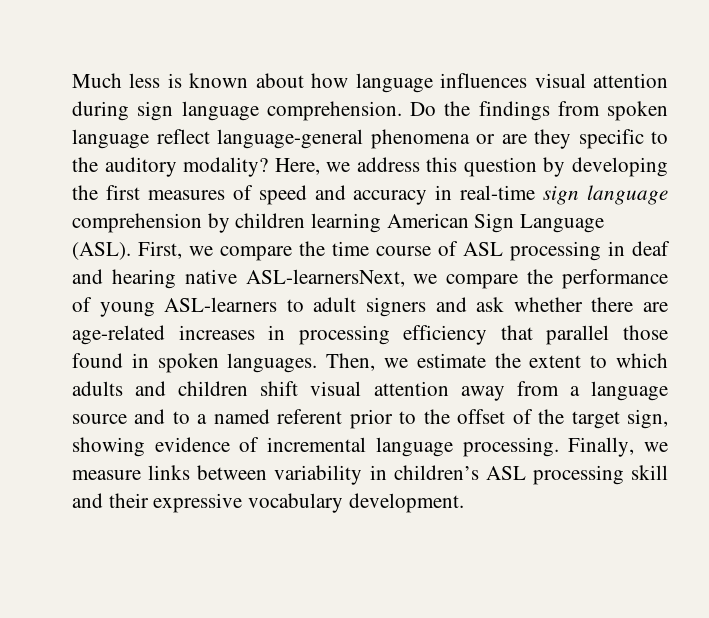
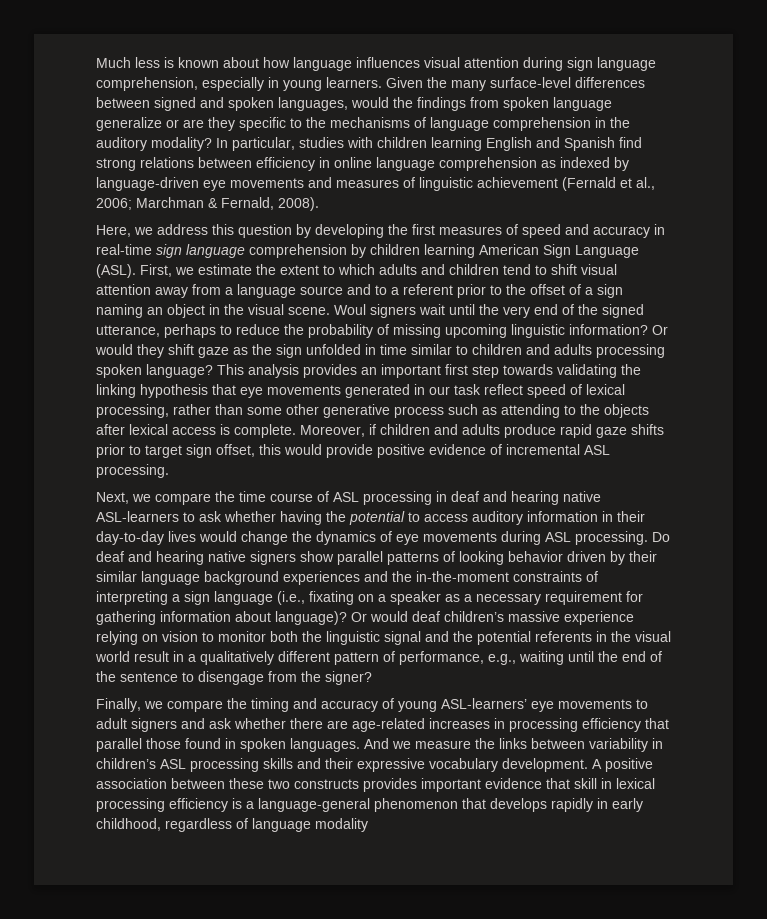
- Much less is known about how language influences visual attention during sign language comprehension. Do the findings from spoken language reflect language-general phenomena or are they specific to the auditory modality? Here, we address this question by developing the first measures of speed and accuracy in real-time sign language comprehension by children learning American Sign Language (ASL).
+ Much less is known about how language influences visual attention during sign language comprehension, especially in young learners. Given the many surface-level differences between signed and spoken languages, would the findings from spoken language generalize or are they specific to the mechanisms of language comprehension in the auditory modality? In particular, studies with children learning English and Spanish find strong relations between efficiency in online language comprehension as indexed by language-driven eye movements and measures of linguistic achievement (Fernald et al., 2006; Marchman & Fernald, 2008).
+ Here, we address this question by developing the first measures of speed and accuracy in real-time sign language comprehension by children learning American Sign Language (ASL).
- First, we compare the time course of ASL processing in deaf and hearing native ASL-learnersNext, we compare the performance of young ASL-learners to adult signers and ask whether there are age-related increases in processing efficiency that parallel those found in spoken languages.
+ First, we estimate the extent to which adults and children tend to shift visual attention away from a language source and to a referent prior to the offset of a sign naming an object in the visual scene. Woul signers wait until the very end of the signed utterance, perhaps to reduce the probability of missing upcoming linguistic information? Or would they shift gaze as the sign unfolded in time similar to children and adults processing spoken language? This analysis provides an important first step towards validating the linking hypothesis that eye movements generated in our task reflect speed of lexical processing, rather than some other generative process such as attending to the objects after lexical access is complete. Moreover, if children and adults produce rapid gaze shifts prior to target sign offset, this would provide positive evidence of incremental ASL processing.
+ Next, we compare the time course of ASL processing in deaf and hearing native ASL-learners to ask whether having the potential to access auditory information in their day-to-day lives would change the dynamics of eye movements during ASL processing. Do deaf and hearing native signers show parallel patterns of looking behavior driven by their similar language background experiences and the in-the-moment constraints of interpreting a sign language (i.e., fixating on a speaker as a necessary requirement for gathering information about language)? Or would deaf children’s massive experience relying on vision to monitor both the linguistic signal and the potential referents in the visual world result in a qualitatively different pattern of performance, e.g., waiting until the end of the sentence to disengage from the signer?
+ Finally, we compare the timing and accuracy of young ASL-learners’ eye movements to adult signers and ask whether there are age-related increases in processing efficiency that parallel those found in spoken languages.
- Then, we estimate the extent to which adults and children shift visual attention away from a language source and to a named referent prior to the offset of the target sign, showing evidence of incremental language processing. Finally, we measure links between variability in children’s ASL processing skill and their expressive vocabulary development.
+ And we measure the links between variability in children’s ASL processing skills and their expressive vocabulary development.
+ A positive association between these two constructs provides important evidence that skill in lexical processing efficiency is a language-general phenomenon that develops rapidly in early childhood, regardless of language modality

